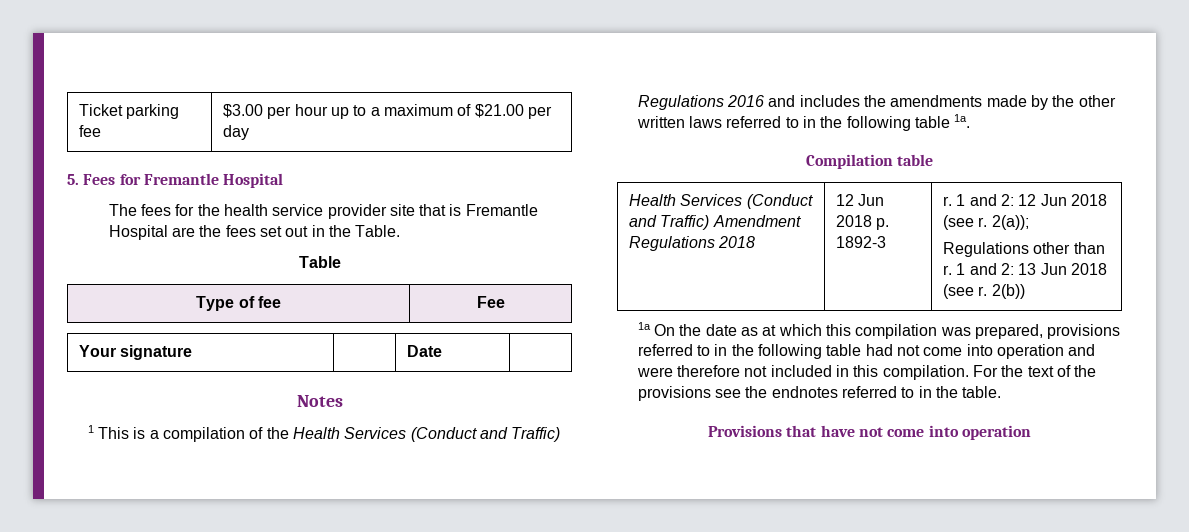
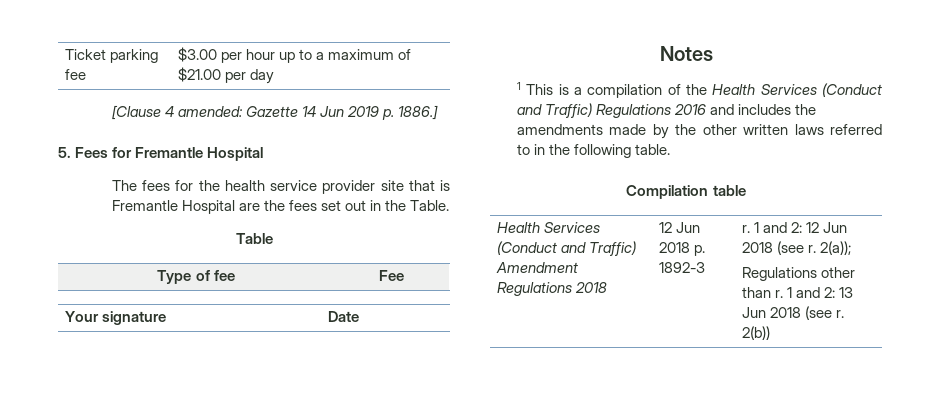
+ [Clause 4 amended: Gazette 14 Jun 2019 p. 1886.]
- 1 This is a compilation of the Health Services (Conduct and Traffic) Regulations 2016 and includes the amendments made by the other written laws referred to in the following table 1a.
+ 1 This is a compilation of the Health Services (Conduct and Traffic) Regulations 2016 and includes the amendments made by the other written laws referred to in the following table.
- 1a On the date as at which this compilation was prepared, provisions referred to in the following table had not come into operation and were therefore not included in this compilation. For the text of the provisions see the endnotes referred to in the table.
- Provisions that have not come into operation

